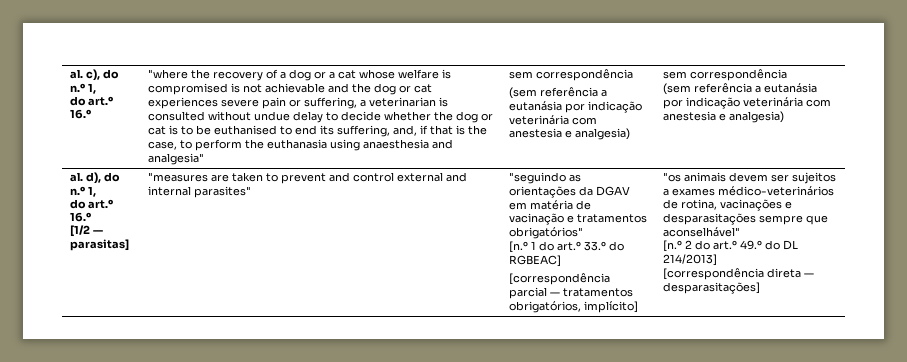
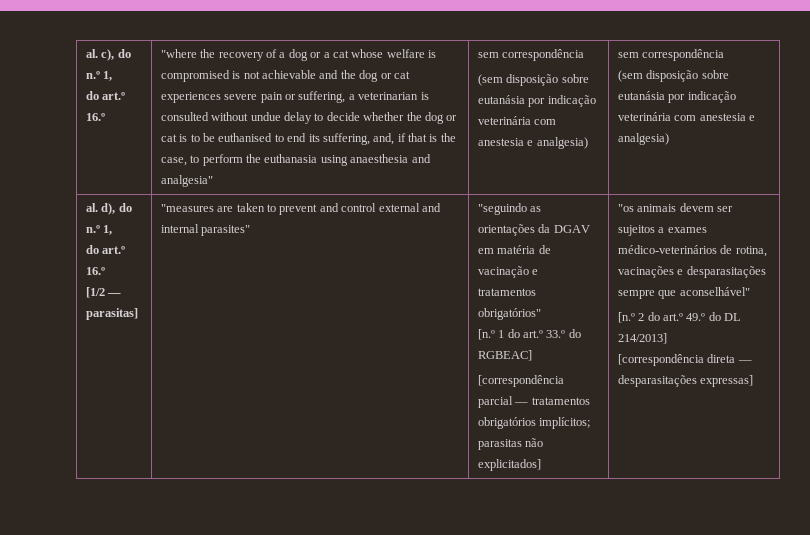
  "where the recovery of a dog or a cat whose welfare is compromised is not achievable and the dog or cat experiences severe pain or suffering, a veterinarian is consulted without undue delay to decide whether the dog or cat is to be euthanised to end its suffering, and, if that is the case, to perform the euthanasia using anaesthesia and analgesia" | sem correspondência
- (sem referência a eutanásia por indicação veterinária com anestesia e analgesia) | sem correspondência
- (sem referência a eutanásia por indicação veterinária com anestesia e analgesia)
+ (sem disposição sobre eutanásia por indicação veterinária com anestesia e analgesia) | sem correspondência
+ (sem disposição sobre eutanásia por indicação veterinária com anestesia e analgesia)
- [correspondência parcial — tratamentos obrigatórios, implícito]
+ [correspondência parcial — tratamentos obrigatórios implícitos; parasitas não explicitados]
- [correspondência direta — desparasitações]
+ [correspondência direta — desparasitações expressas]

